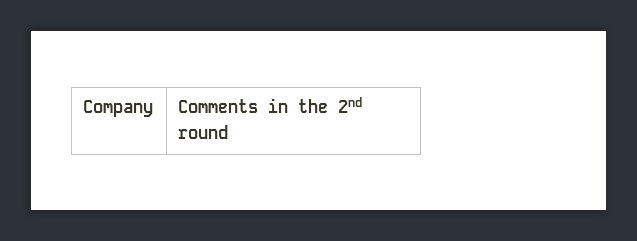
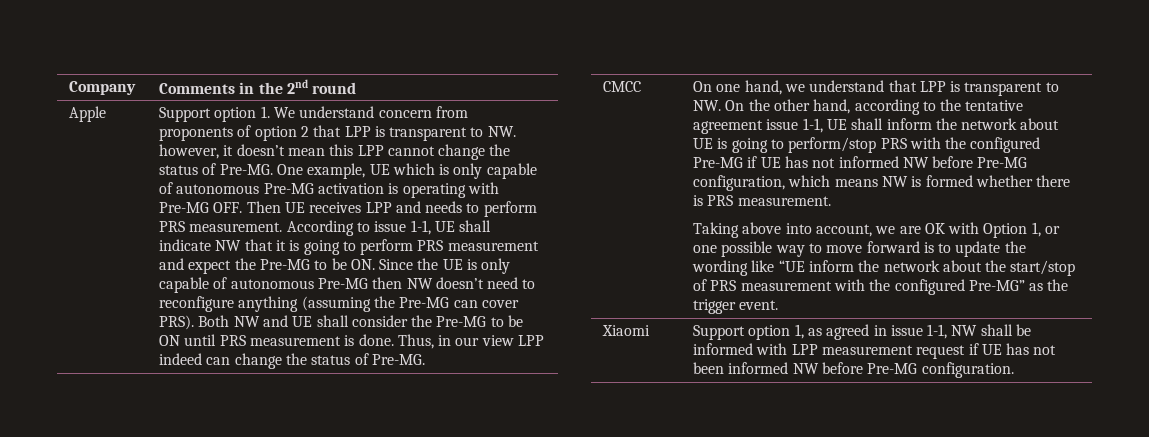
+ Apple | Support option 1. We understand concern from proponents of option 2 that LPP is transparent to NW. however, it doesn’t mean this LPP cannot change the status of Pre-MG. One example, UE which is only capable of autonomous Pre-MG activation is operating with Pre-MG OFF. Then UE receives LPP and needs to perform PRS measurement. According to issue 1-1, UE shall indicate NW that it is going to perform PRS measurement and expect the Pre-MG to be ON. Since the UE is only capable of autonomous Pre-MG then NW doesn’t need to reconfigure anything (assuming the Pre-MG can cover PRS). Both NW and UE shall consider the Pre-MG to be ON until PRS measurement is done. Thus, in our view LPP indeed can change the status of Pre-MG.
+ CMCC | On one hand, we understand that LPP is transparent to NW. On the other hand, according to the tentative agreement issue 1-1, UE shall inform the network about UE is going to perform/stop PRS with the configured Pre-MG if UE has not informed NW before Pre-MG configuration, which means NW is formed whether there is PRS measurement.
+ Taking above into account, we are OK with Option 1, or one possible way to move forward is to update the wording like “UE inform the network about the start/stop of PRS measurement with the configured Pre-MG” as the trigger event.
+ Xiaomi | Support option 1, as agreed in issue 1-1, NW shall be informed with LPP measurement request if UE has not been informed NW before Pre-MG configuration.

